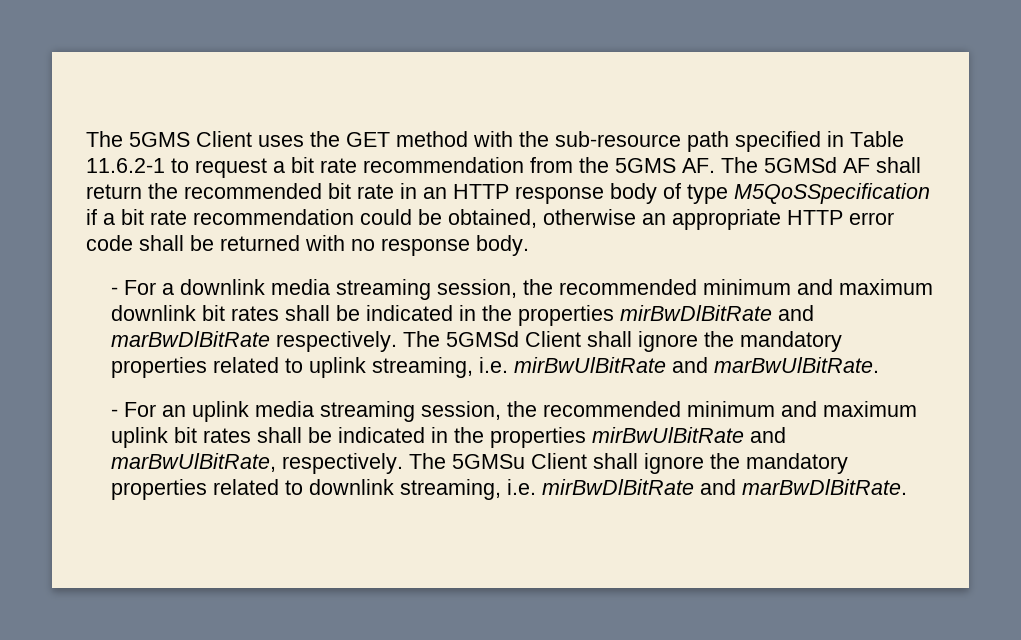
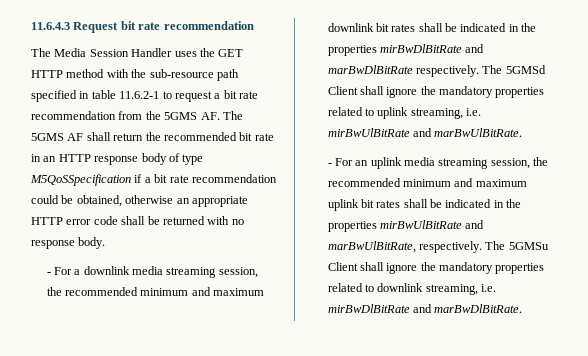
- The 5GMS Client uses the GET method with the sub-resource path specified in Table 11.6.2-1 to request a bit rate recommendation from the 5GMS AF. The 5GMSd AF shall return the recommended bit rate in an HTTP response body of type M5QoSSpecification if a bit rate recommendation could be obtained, otherwise an appropriate HTTP error code shall be returned with no response body.
+ 11.6.4.3 Request bit rate recommendation
+ The Media Session Handler uses the GET HTTP method with the sub-resource path specified in table 11.6.2-1 to request a bit rate recommendation from the 5GMS AF. The 5GMS AF shall return the recommended bit rate in an HTTP response body of type M5QoSSpecification if a bit rate recommendation could be obtained, otherwise an appropriate HTTP error code shall be returned with no response body.

